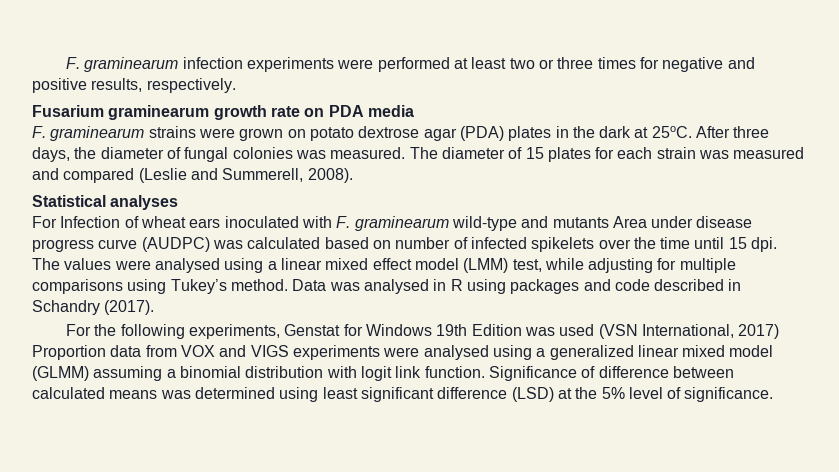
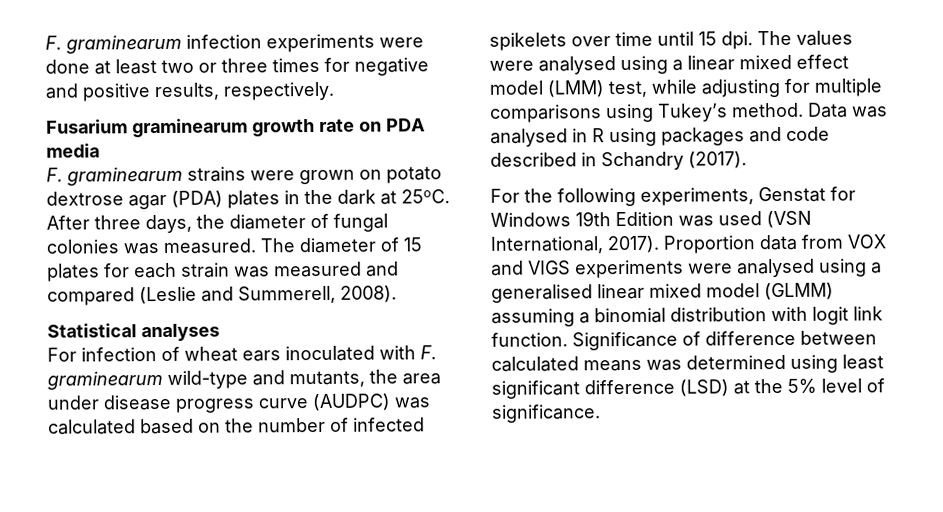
- F. graminearum infection experiments were performed at least two or three times for negative and positive results, respectively.
+ F. graminearum infection experiments were done at least two or three times for negative and positive results, respectively.
- For Infection of wheat ears inoculated with F. graminearum wild-type and mutants Area under disease progress curve (AUDPC) was calculated based on number of infected spikelets over the time until 15 dpi.
+ For infection of wheat ears inoculated with F. graminearum wild-type and mutants, the area under disease progress curve (AUDPC) was calculated based on the number of infected spikelets over time until 15 dpi.
- For the following experiments, Genstat for Windows 19th Edition was used (VSN International, 2017) Proportion data from VOX and VIGS experiments were analysed using a generalized linear mixed model (GLMM) assuming a binomial distribution with logit link function.
+ For the following experiments, Genstat for Windows 19th Edition was used (VSN International, 2017). Proportion data from VOX and VIGS experiments were analysed using a generalised linear mixed model (GLMM) assuming a binomial distribution with logit link function.

